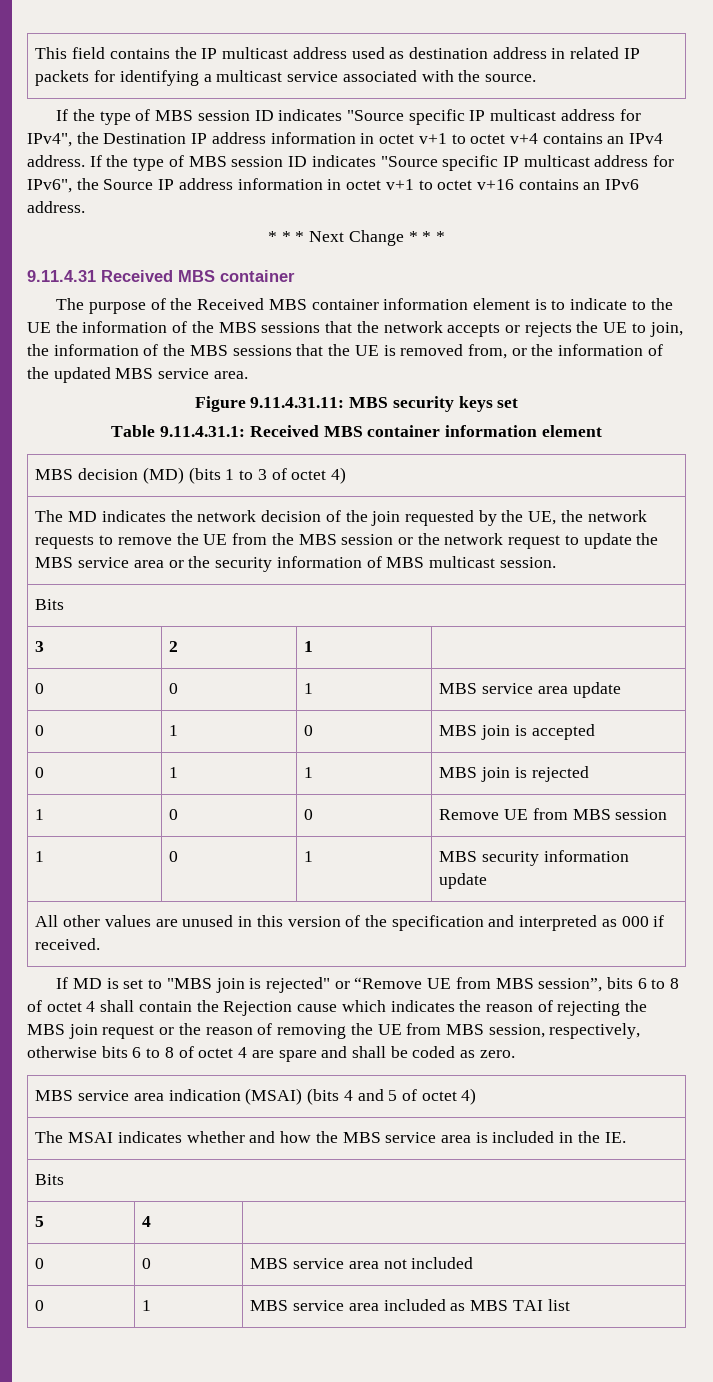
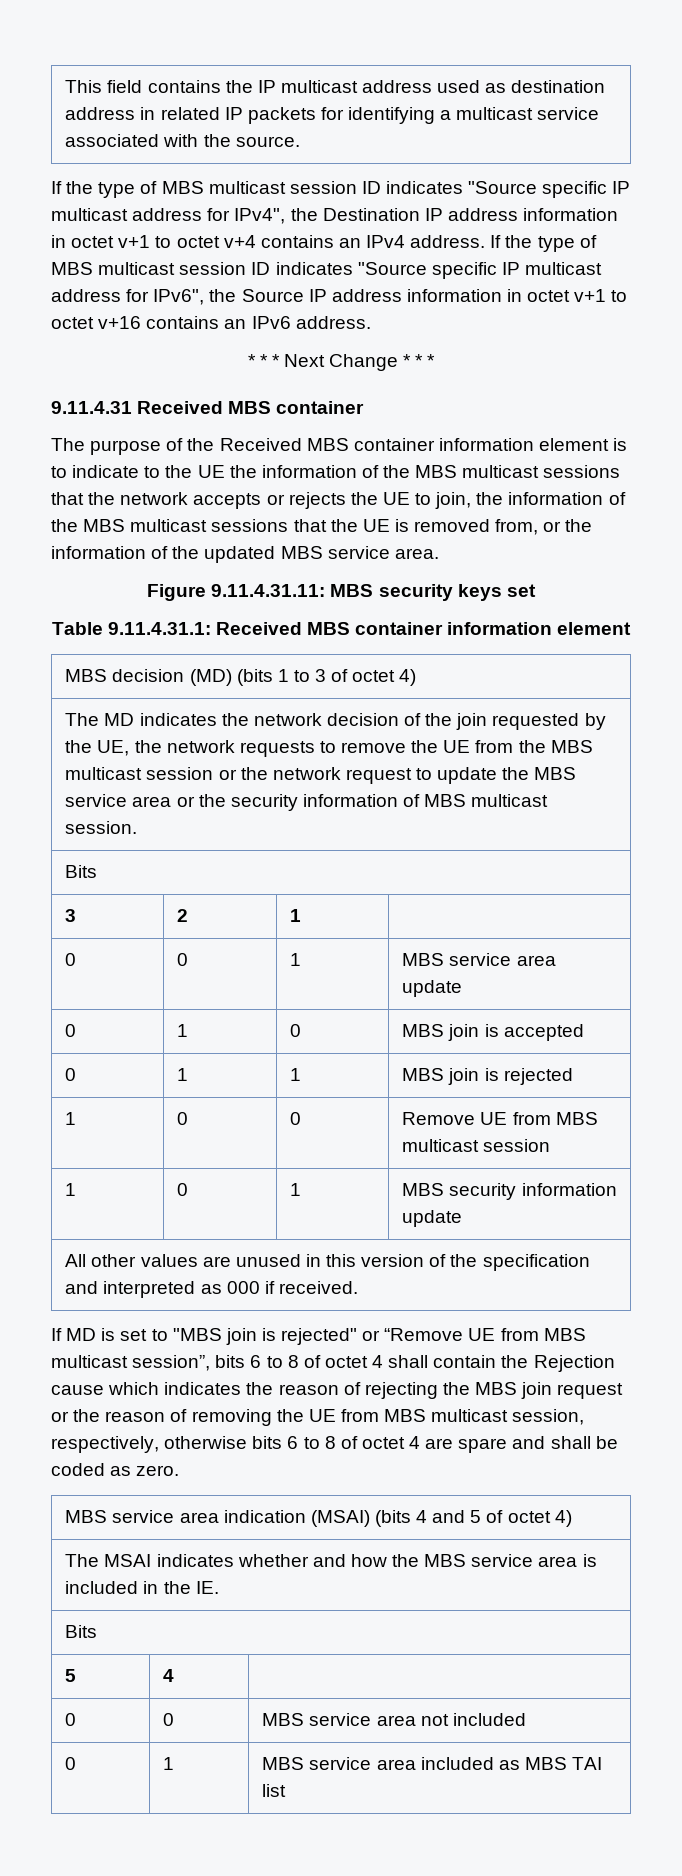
- If the type of MBS session ID indicates "Source specific IP multicast address for IPv4", the Destination IP address information in octet v+1 to octet v+4 contains an IPv4 address.
+ If the type of MBS multicast session ID indicates "Source specific IP multicast address for IPv4", the Destination IP address information in octet v+1 to octet v+4 contains an IPv4 address.
- If the type of MBS session ID indicates "Source specific IP multicast address for IPv6", the Source IP address information in octet v+1 to octet v+16 contains an IPv6 address.
+ If the type of MBS multicast session ID indicates "Source specific IP multicast address for IPv6", the Source IP address information in octet v+1 to octet v+16 contains an IPv6 address.
- The purpose of the Received MBS container information element is to indicate to the UE the information of the MBS sessions that the network accepts or rejects the UE to join, the information of the MBS sessions that the UE is removed from, or the information of the updated MBS service area.
+ The purpose of the Received MBS container information element is to indicate to the UE the information of the MBS multicast sessions that the network accepts or rejects the UE to join, the information of the MBS multicast sessions that the UE is removed from, or the information of the updated MBS service area.
- The MD indicates the network decision of the join requested by the UE, the network requests to remove the UE from the MBS session or the network request to update the MBS service area or the security information of MBS multicast session.
+ The MD indicates the network decision of the join requested by the UE, the network requests to remove the UE from the MBS multicast session or the network request to update the MBS service area or the security information of MBS multicast session.
- 1 | 0 | 0 | Remove UE from MBS session
+ 1 | 0 | 0 | Remove UE from MBS multicast session
- If MD is set to "MBS join is rejected" or “Remove UE from MBS session”, bits 6 to 8 of octet 4 shall contain the Rejection cause which indicates the reason of rejecting the MBS join request or the reason of removing the UE from MBS session, respectively, otherwise bits 6 to 8 of octet 4 are spare and shall be coded as zero.
+ If MD is set to "MBS join is rejected" or “Remove UE from MBS multicast session”, bits 6 to 8 of octet 4 shall contain the Rejection cause which indicates the reason of rejecting the MBS join request or the reason of removing the UE from MBS multicast session, respectively, otherwise bits 6 to 8 of octet 4 are spare and shall be coded as zero.

